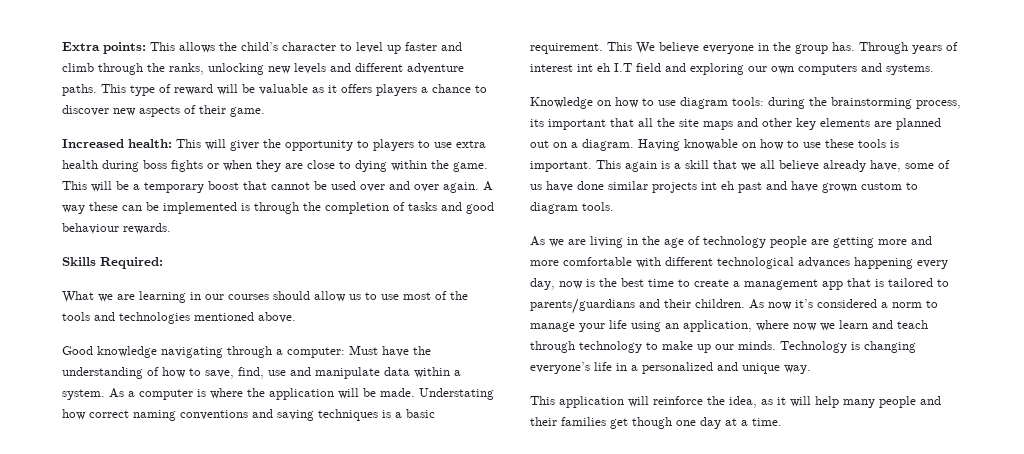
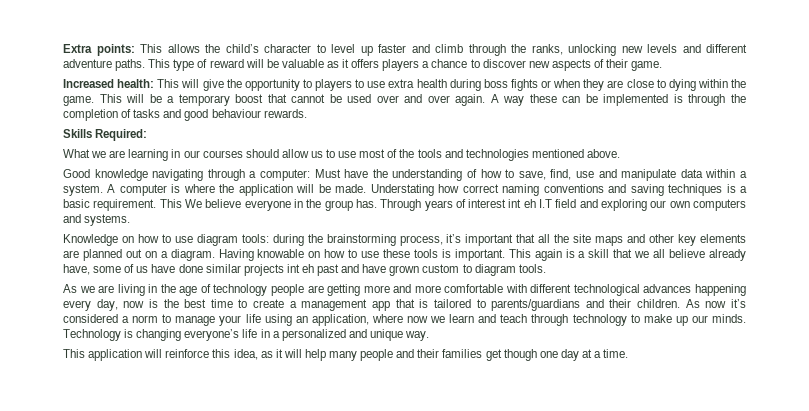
- Increased health: This will giver the opportunity to players to use extra health during boss fights or when they are close to dying within the game.
+ Increased health: This will give the opportunity to players to use extra health during boss fights or when they are close to dying within the game.
- As a computer is where the application will be made.
+ A computer is where the application will be made.
- Knowledge on how to use diagram tools: during the brainstorming process, its important that all the site maps and other key elements are planned out on a diagram.
+ Knowledge on how to use diagram tools: during the brainstorming process, it’s important that all the site maps and other key elements are planned out on a diagram.
- This application will reinforce the idea, as it will help many people and their families get though one day at a time.
+ This application will reinforce this idea, as it will help many people and their families get though one day at a time.

